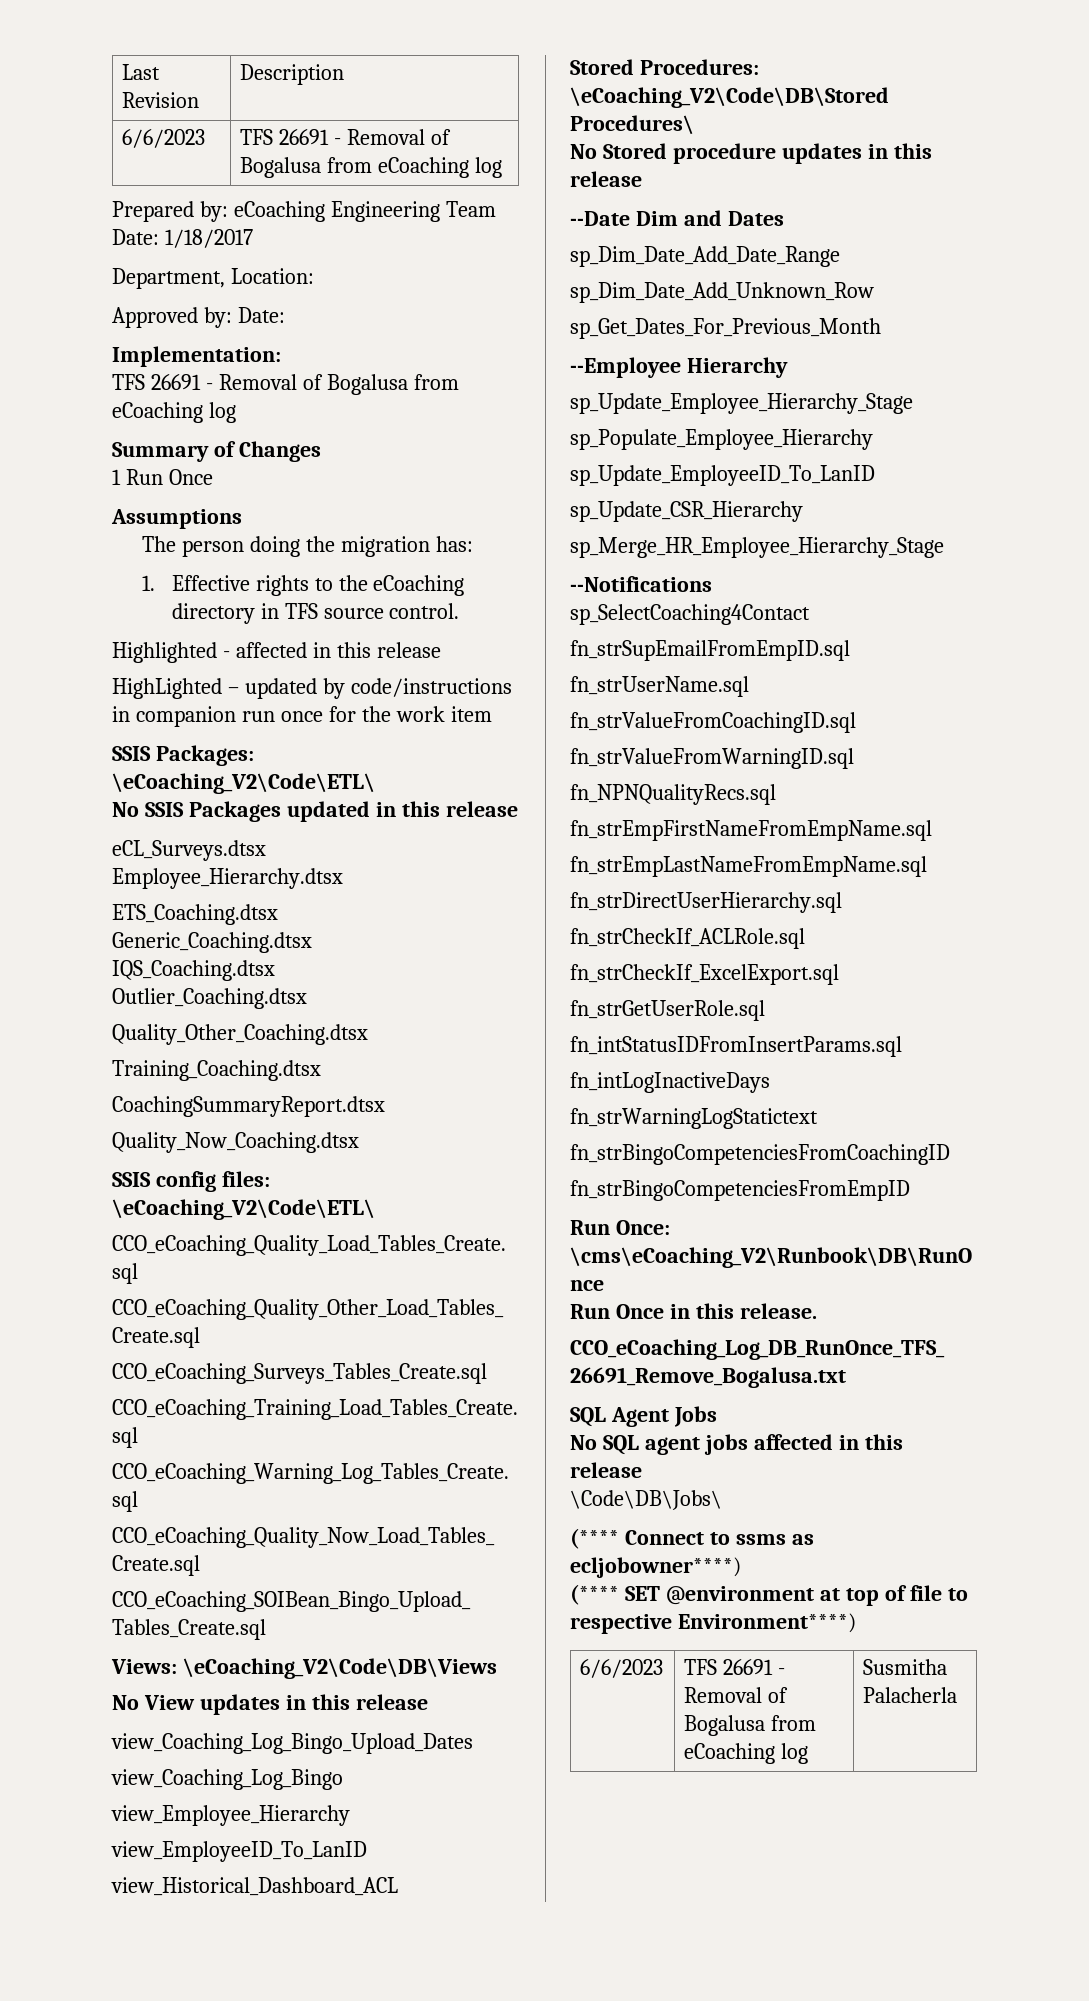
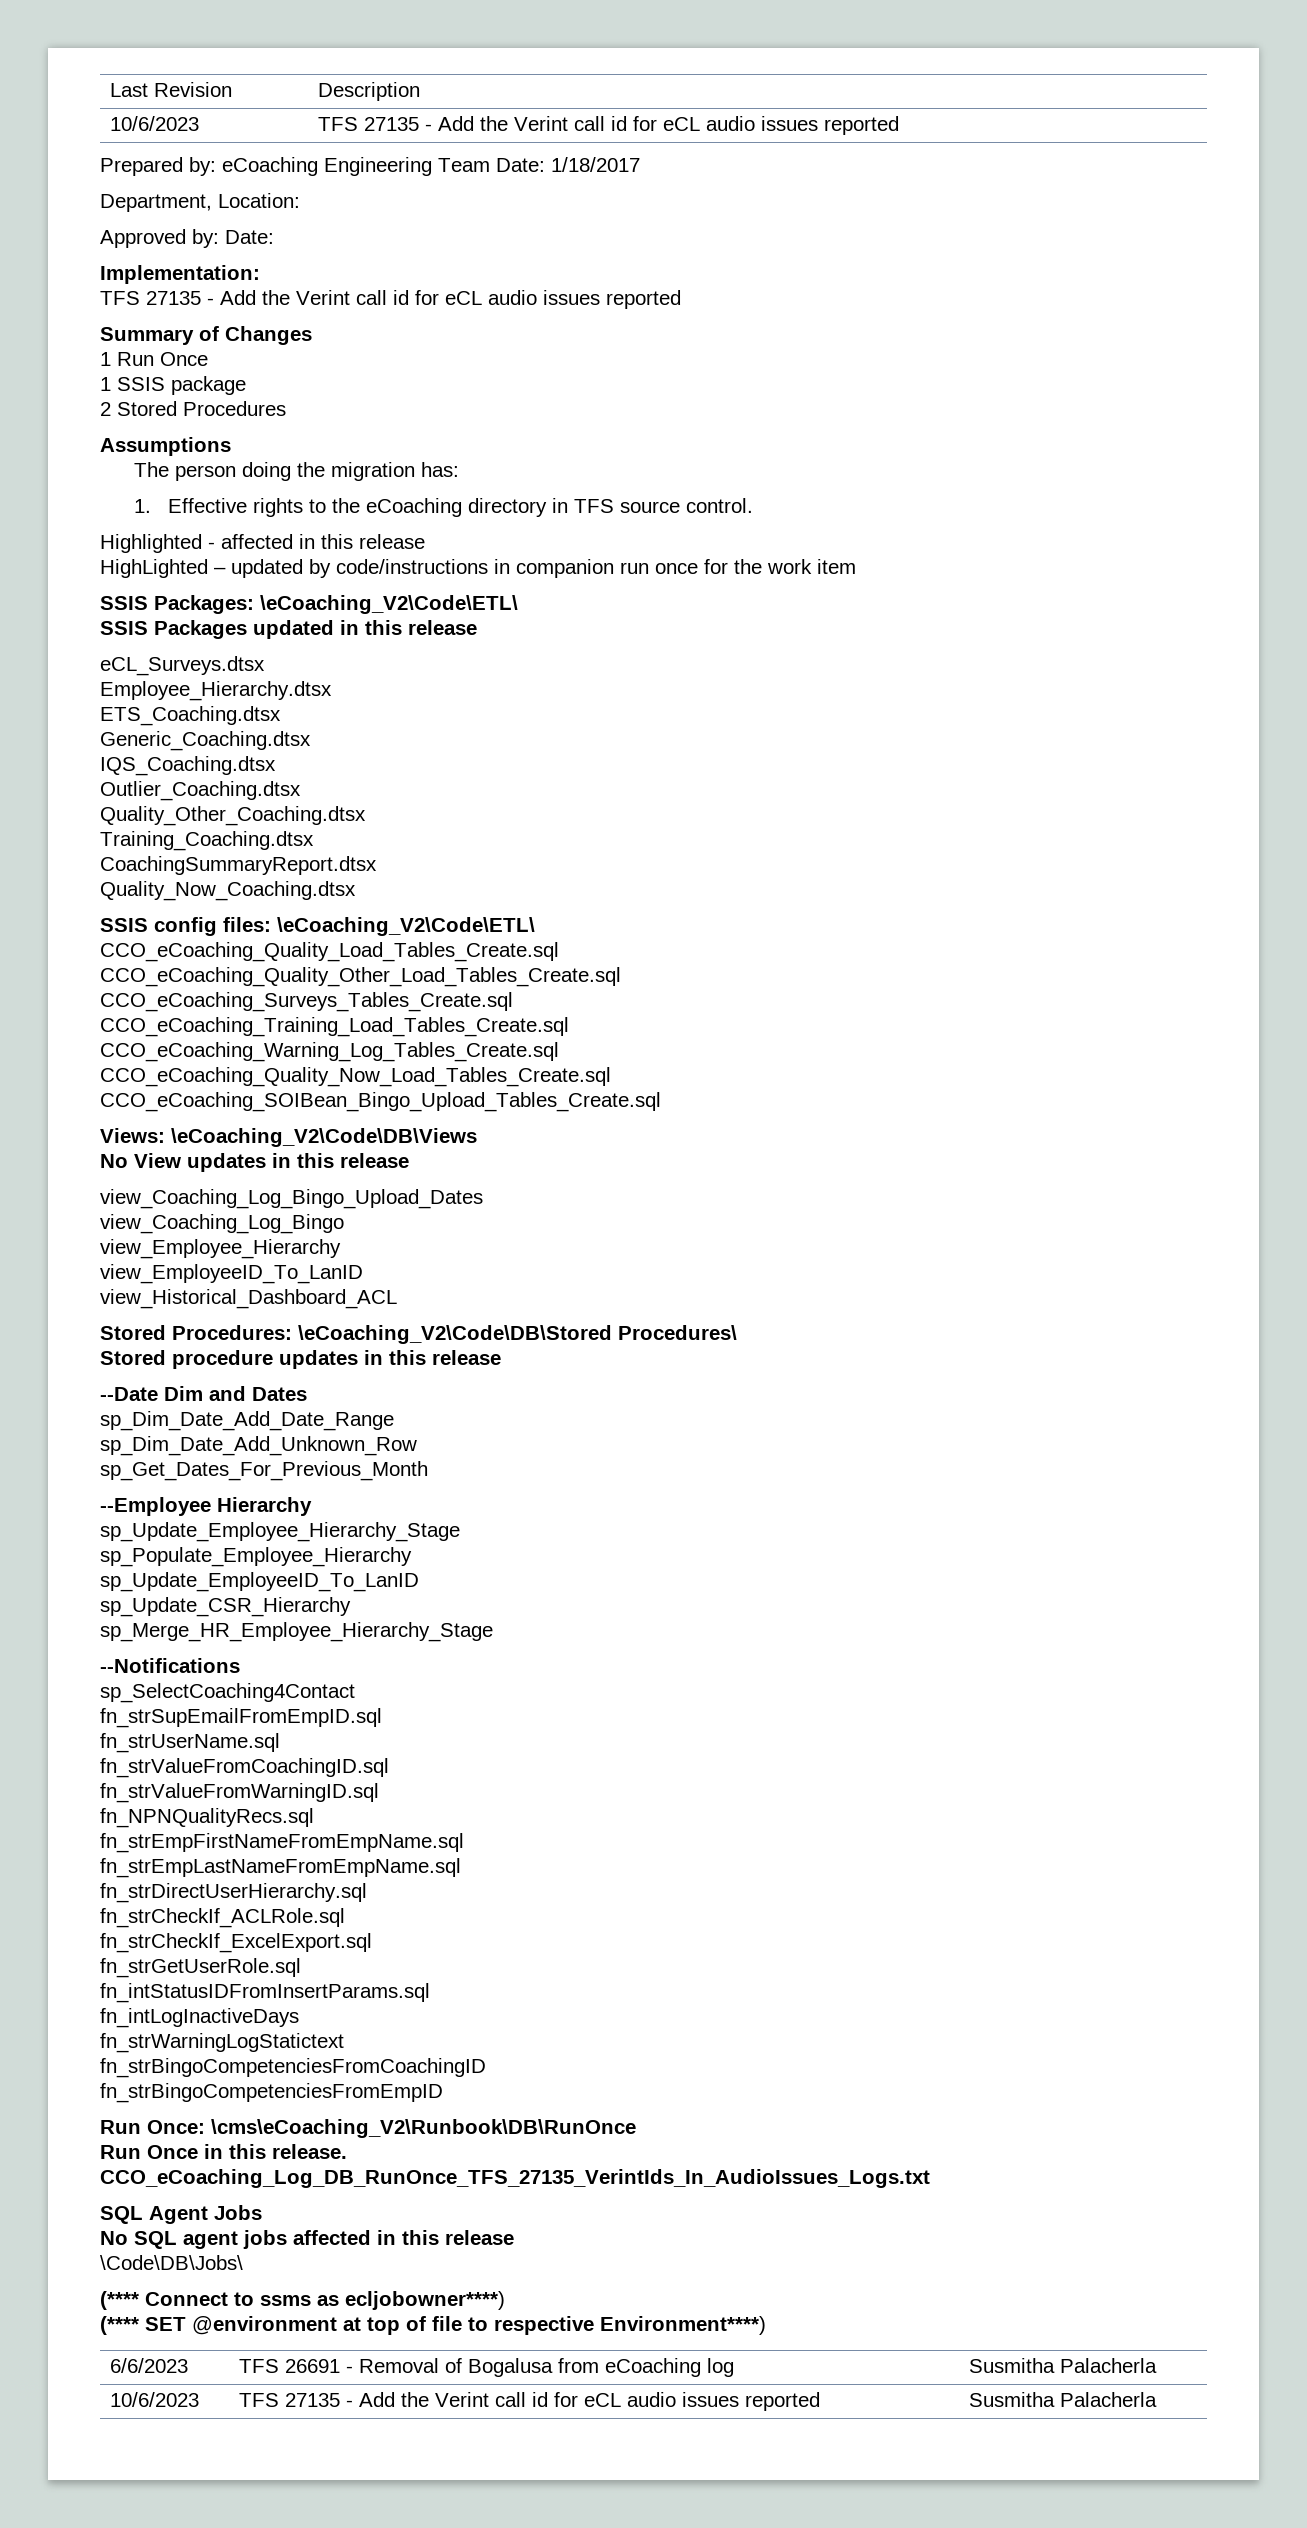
  Last Revision | Description
- 6/6/2023 | TFS 26691 - Removal of Bogalusa from eCoaching log
+ 10/6/2023 | TFS 27135 - Add the Verint call id for eCL audio issues reported
  Implementation:
- TFS 26691 - Removal of Bogalusa from eCoaching log
+ TFS 27135 - Add the Verint call id for eCL audio issues reported
+ 1 SSIS package
+ 2 Stored Procedures
- No SSIS Packages updated in this release
+ SSIS Packages updated in this release
- No Stored procedure updates in this release
+ Stored procedure updates in this release
- CCO_eCoaching_Log_DB_RunOnce_TFS_ 26691_Remove_Bogalusa.txt
+ CCO_eCoaching_Log_DB_RunOnce_TFS_27135_VerintIds_In_AudioIssues_Logs.txt
+ 10/6/2023 | TFS 27135 - Add the Verint call id for eCL audio issues reported | Susmitha Palacherla

